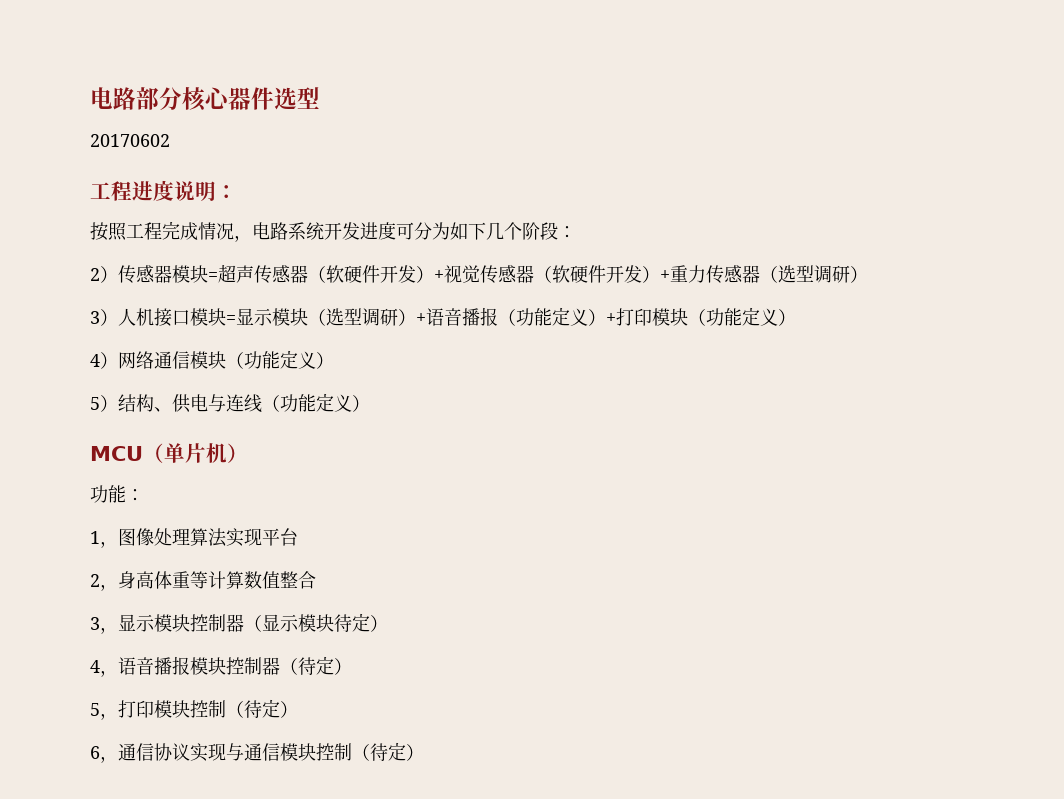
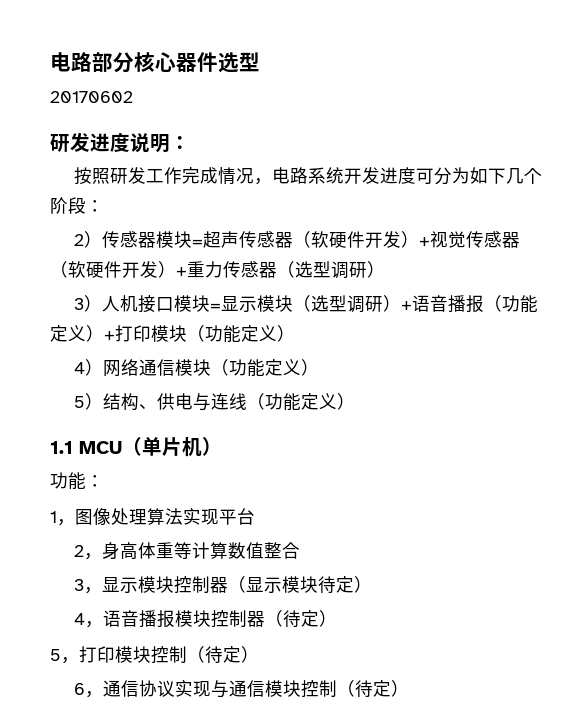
- 工程进度说明：
+ 研发进度说明：
- 按照工程完成情况，电路系统开发进度可分为如下几个阶段：
+ 按照研发工作完成情况，电路系统开发进度可分为如下几个阶段：
- MCU（单片机）
+ 1.1 MCU（单片机）

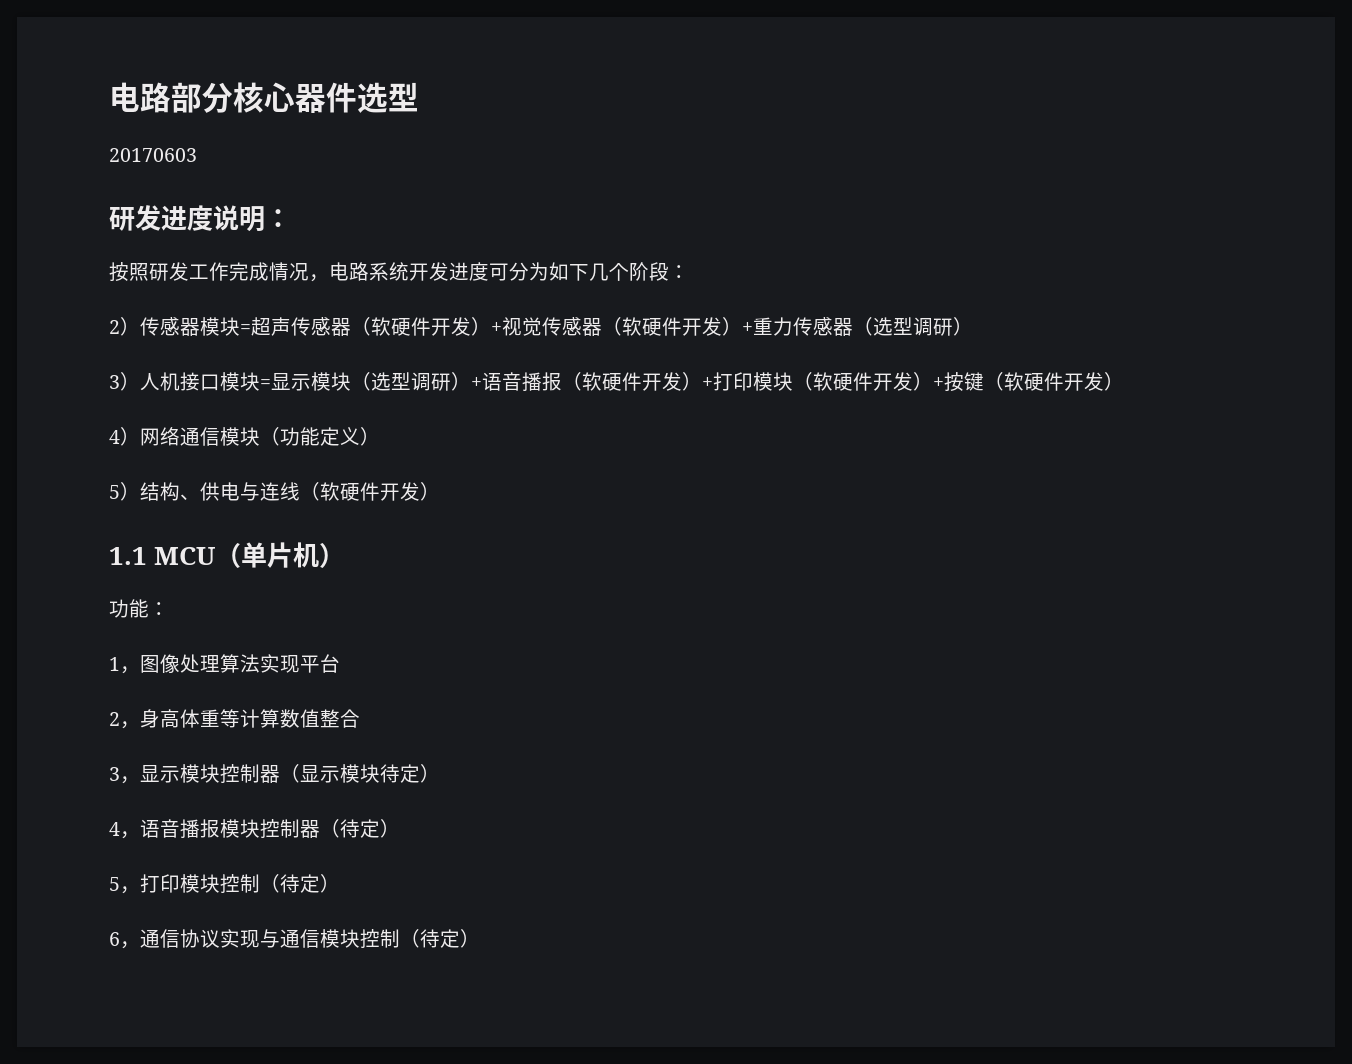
- 20170602
+ 20170603
- 3）人机接口模块=显示模块（选型调研）+语音播报（功能定义）+打印模块（功能定义）
+ 3）人机接口模块=显示模块（选型调研）+语音播报（软硬件开发）+打印模块（软硬件开发）+按键（软硬件开发）
- 5）结构、供电与连线（功能定义）
+ 5）结构、供电与连线（软硬件开发）

